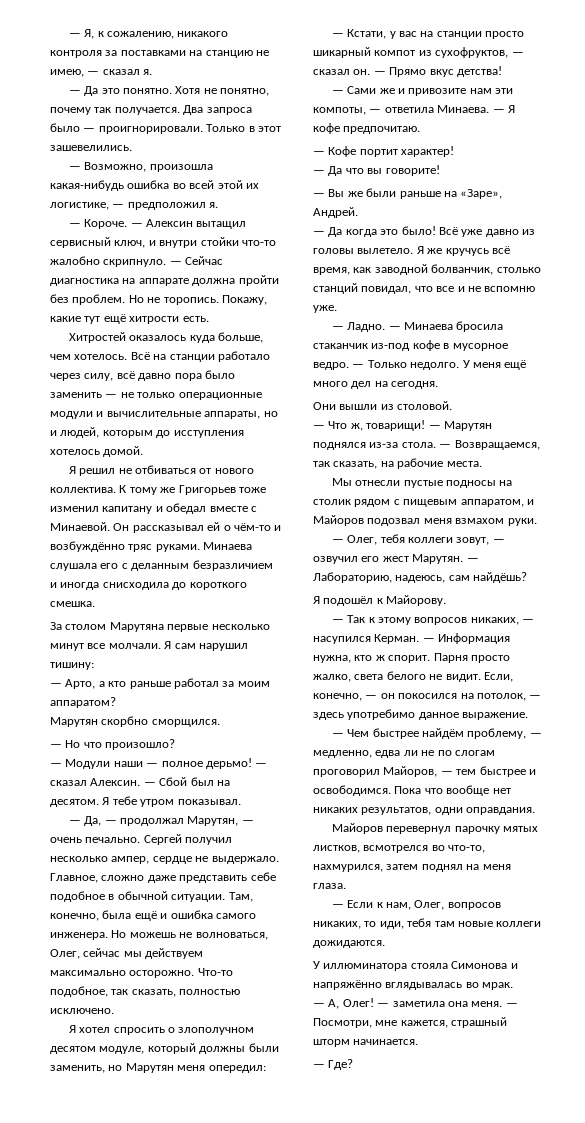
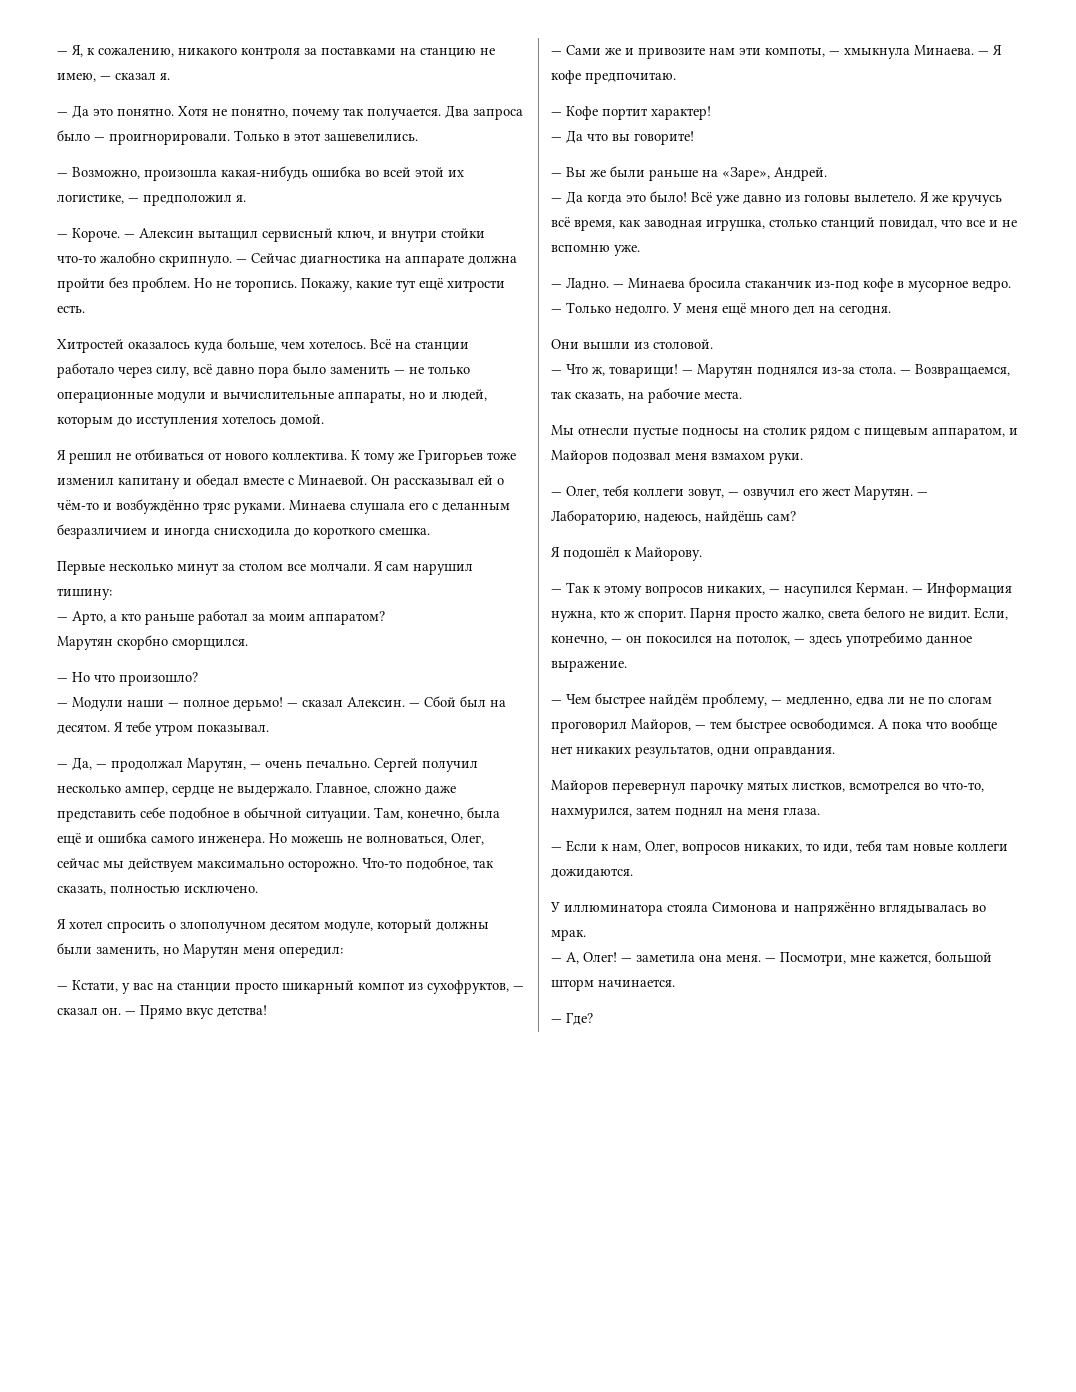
- За столом Марутяна первые несколько минут все молчали.
+ Первые несколько минут за столом все молчали.
- — Сами же и привозите нам эти компоты, — ответила Минаева.
+ — Сами же и привозите нам эти компоты, — хмыкнула Минаева.
- Я же кручусь всё время, как заводной болванчик, столько станций повидал, что все и не вспомню уже.
+ Я же кручусь всё время, как заводная игрушка, столько станций повидал, что все и не вспомню уже.
- — Лабораторию, надеюсь, сам найдёшь?
+ — Лабораторию, надеюсь, найдёшь сам?
- — Чем быстрее найдём проблему, — медленно, едва ли не по слогам проговорил Майоров, — тем быстрее и освободимся. Пока что вообще нет никаких результатов, одни оправдания.
+ — Чем быстрее найдём проблему, — медленно, едва ли не по слогам проговорил Майоров, — тем быстрее освободимся. А пока что вообще нет никаких результатов, одни оправдания.
- — Посмотри, мне кажется, страшный шторм начинается.
+ — Посмотри, мне кажется, большой шторм начинается.

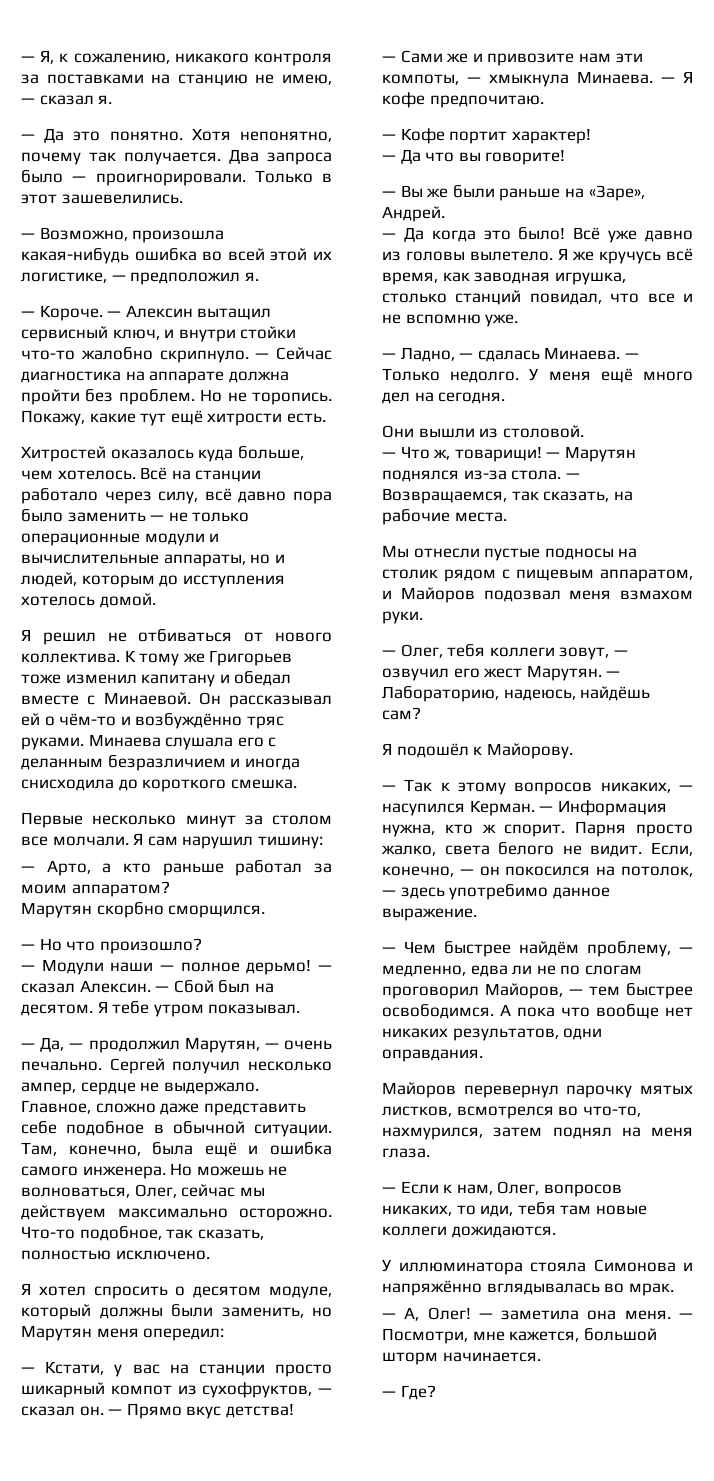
- Хотя не понятно, почему так получается.
+ Хотя непонятно, почему так получается.
- — Да, — продолжал Марутян, — очень печально.
+ — Да, — продолжил Марутян, — очень печально.
- Я хотел спросить о злополучном десятом модуле, который должны были заменить, но Марутян меня опередил:
+ Я хотел спросить о десятом модуле, который должны были заменить, но Марутян меня опередил:
- — Ладно. — Минаева бросила стаканчик из-под кофе в мусорное ведро.
+ — Ладно, — сдалась Минаева.

